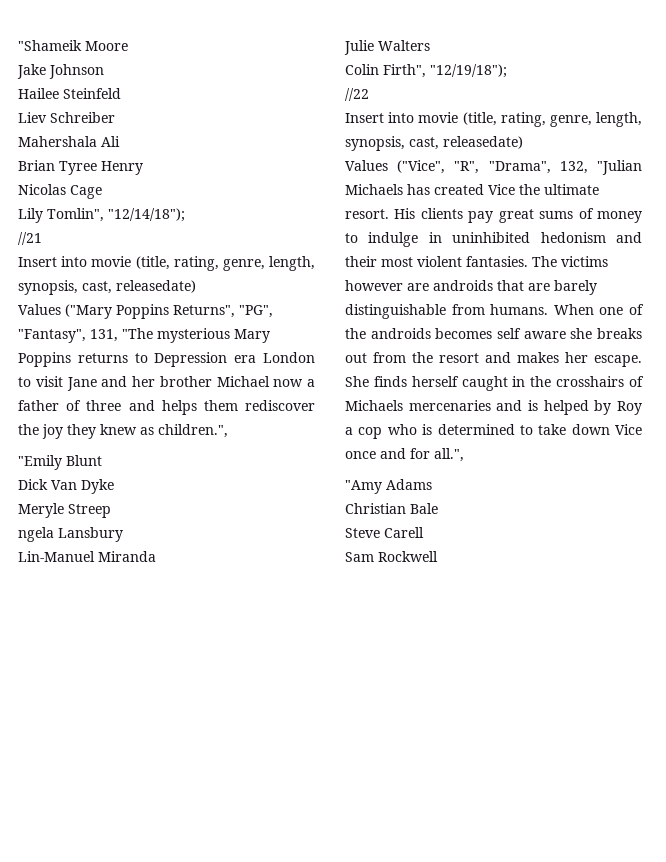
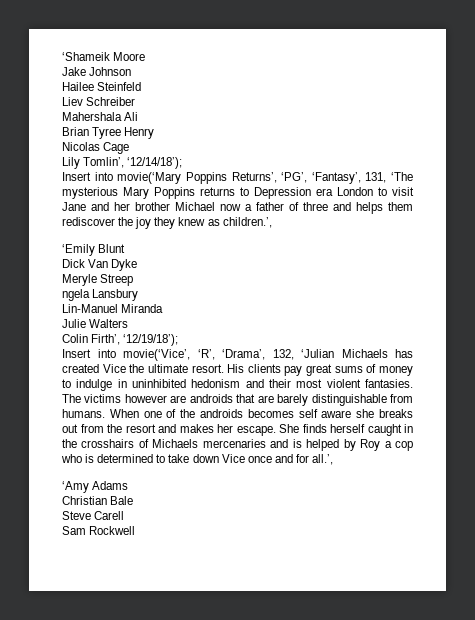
- "Shameik Moore
+ ‘Shameik Moore
- Lily Tomlin", "12/14/18");
- //21
- Insert into movie (title, rating, genre, length, synopsis, cast, releasedate)
- Values ("Mary Poppins Returns", "PG", "Fantasy", 131, "The mysterious Mary Poppins returns to Depression era London to visit Jane and her brother Michael now a father of three and helps them rediscover the joy they knew as children.",
- "Emily Blunt
+ Lily Tomlin’, ‘12/14/18’);
+ Insert into movie(‘Mary Poppins Returns’, ‘PG’, ‘Fantasy’, 131, ‘The mysterious Mary Poppins returns to Depression era London to visit Jane and her brother Michael now a father of three and helps them rediscover the joy they knew as children.’,
+ ‘Emily Blunt
- Colin Firth", "12/19/18");
- //22
- Insert into movie (title, rating, genre, length, synopsis, cast, releasedate)
- Values ("Vice", "R", "Drama", 132, "Julian Michaels has created Vice the ultimate resort.
+ Colin Firth’, ‘12/19/18’);
+ Insert into movie(‘Vice’, ‘R’, ‘Drama’, 132, ‘Julian Michaels has created Vice the ultimate resort.
- She finds herself caught in the crosshairs of Michaels mercenaries and is helped by Roy a cop who is determined to take down Vice once and for all.",
- "Amy Adams
+ She finds herself caught in the crosshairs of Michaels mercenaries and is helped by Roy a cop who is determined to take down Vice once and for all.’,
+ ‘Amy Adams

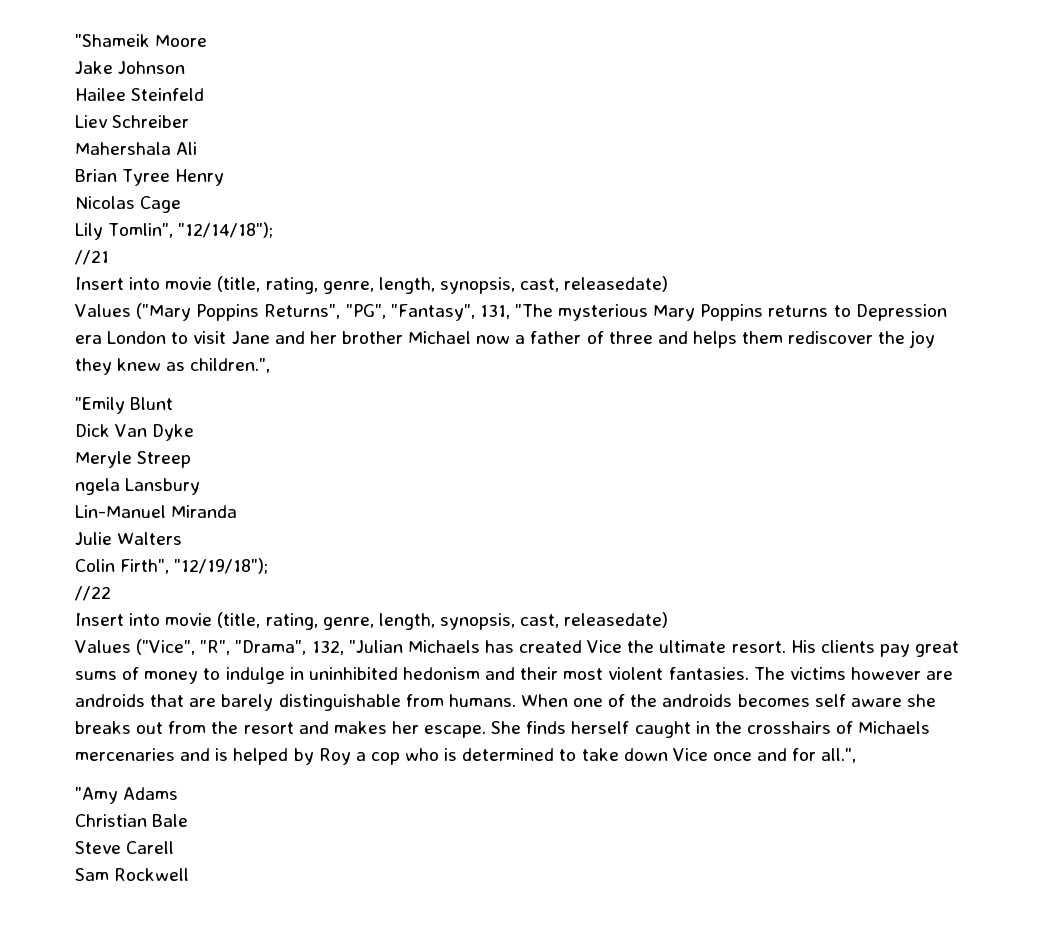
- ‘Shameik Moore
+ "Shameik Moore
- Lily Tomlin’, ‘12/14/18’);
- Insert into movie(‘Mary Poppins Returns’, ‘PG’, ‘Fantasy’, 131, ‘The mysterious Mary Poppins returns to Depression era London to visit Jane and her brother Michael now a father of three and helps them rediscover the joy they knew as children.’,
- ‘Emily Blunt
+ Lily Tomlin", "12/14/18");
+ //21
+ Insert into movie (title, rating, genre, length, synopsis, cast, releasedate)
+ Values ("Mary Poppins Returns", "PG", "Fantasy", 131, "The mysterious Mary Poppins returns to Depression era London to visit Jane and her brother Michael now a father of three and helps them rediscover the joy they knew as children.",
+ "Emily Blunt
- Colin Firth’, ‘12/19/18’);
- Insert into movie(‘Vice’, ‘R’, ‘Drama’, 132, ‘Julian Michaels has created Vice the ultimate resort.
+ Colin Firth", "12/19/18");
+ //22
+ Insert into movie (title, rating, genre, length, synopsis, cast, releasedate)
+ Values ("Vice", "R", "Drama", 132, "Julian Michaels has created Vice the ultimate resort.
- She finds herself caught in the crosshairs of Michaels mercenaries and is helped by Roy a cop who is determined to take down Vice once and for all.’,
- ‘Amy Adams
+ She finds herself caught in the crosshairs of Michaels mercenaries and is helped by Roy a cop who is determined to take down Vice once and for all.",
+ "Amy Adams

